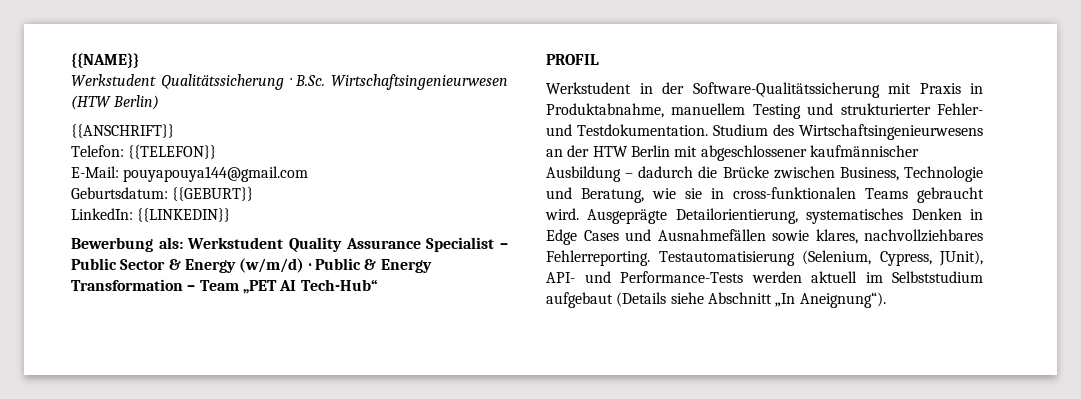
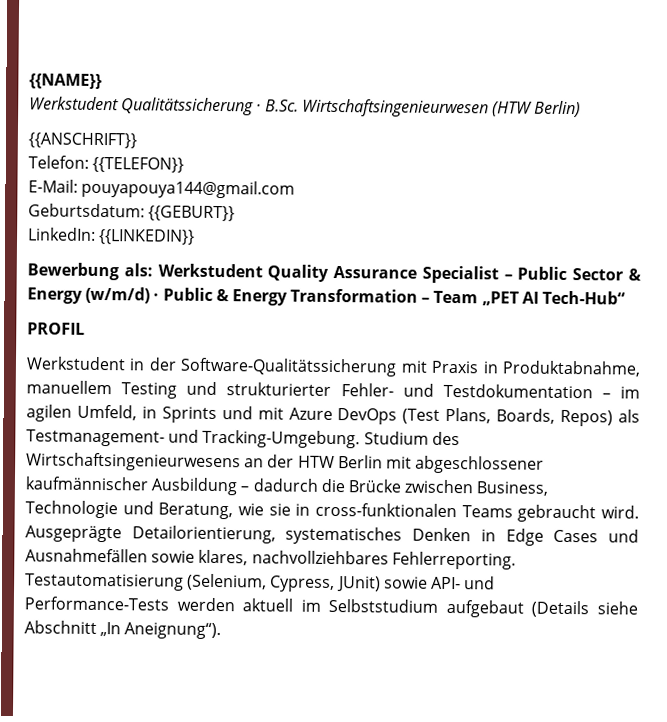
- Werkstudent in der Software-Qualitätssicherung mit Praxis in Produktabnahme, manuellem Testing und strukturierter Fehler- und Testdokumentation.
+ Werkstudent in der Software-Qualitätssicherung mit Praxis in Produktabnahme, manuellem Testing und strukturierter Fehler- und Testdokumentation – im agilen Umfeld, in Sprints und mit Azure DevOps (Test Plans, Boards, Repos) als Testmanagement- und Tracking-Umgebung.
- Testautomatisierung (Selenium, Cypress, JUnit), API- und Performance-Tests werden aktuell im Selbststudium aufgebaut (Details siehe Abschnitt „In Aneignung“).
+ Testautomatisierung (Selenium, Cypress, JUnit) sowie API- und Performance-Tests werden aktuell im Selbststudium aufgebaut (Details siehe Abschnitt „In Aneignung“).

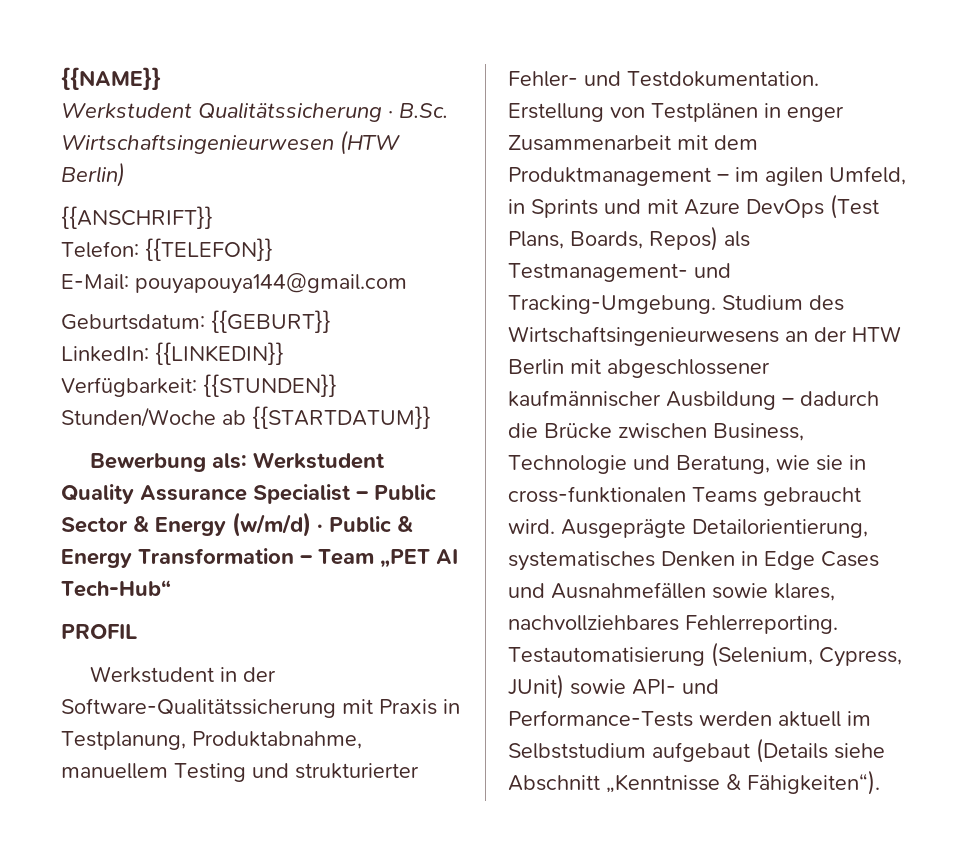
+ Verfügbarkeit: {{STUNDEN}} Stunden/Woche ab {{STARTDATUM}}
- Werkstudent in der Software-Qualitätssicherung mit Praxis in Produktabnahme, manuellem Testing und strukturierter Fehler- und Testdokumentation – im agilen Umfeld, in Sprints und mit Azure DevOps (Test Plans, Boards, Repos) als Testmanagement- und Tracking-Umgebung.
+ Werkstudent in der Software-Qualitätssicherung mit Praxis in Testplanung, Produktabnahme, manuellem Testing und strukturierter Fehler- und Testdokumentation. Erstellung von Testplänen in enger Zusammenarbeit mit dem Produktmanagement – im agilen Umfeld, in Sprints und mit Azure DevOps (Test Plans, Boards, Repos) als Testmanagement- und Tracking-Umgebung.
- Testautomatisierung (Selenium, Cypress, JUnit) sowie API- und Performance-Tests werden aktuell im Selbststudium aufgebaut (Details siehe Abschnitt „In Aneignung“).
+ Testautomatisierung (Selenium, Cypress, JUnit) sowie API- und Performance-Tests werden aktuell im Selbststudium aufgebaut (Details siehe Abschnitt „Kenntnisse & Fähigkeiten“).

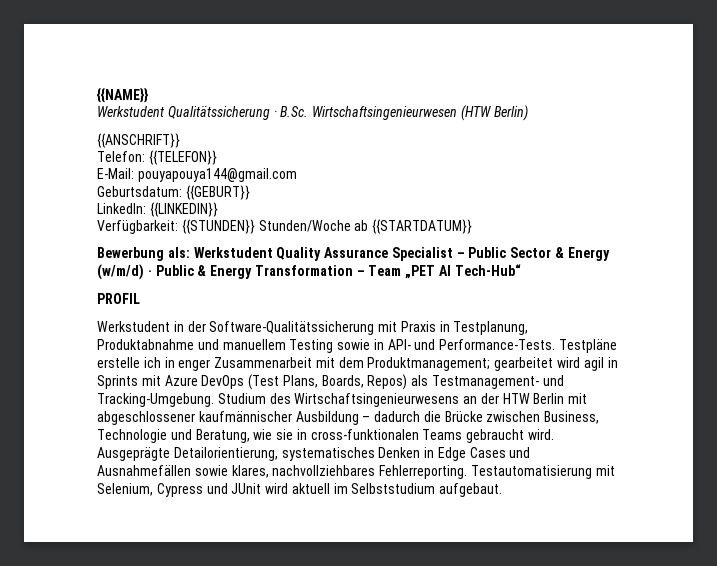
- Werkstudent in der Software-Qualitätssicherung mit Praxis in Testplanung, Produktabnahme, manuellem Testing und strukturierter Fehler- und Testdokumentation. Erstellung von Testplänen in enger Zusammenarbeit mit dem Produktmanagement – im agilen Umfeld, in Sprints und mit Azure DevOps (Test Plans, Boards, Repos) als Testmanagement- und Tracking-Umgebung.
+ Werkstudent in der Software-Qualitätssicherung mit Praxis in Testplanung, Produktabnahme und manuellem Testing sowie in API- und Performance-Tests. Testpläne erstelle ich in enger Zusammenarbeit mit dem Produktmanagement; gearbeitet wird agil in Sprints mit Azure DevOps (Test Plans, Boards, Repos) als Testmanagement- und Tracking-Umgebung.
- Testautomatisierung (Selenium, Cypress, JUnit) sowie API- und Performance-Tests werden aktuell im Selbststudium aufgebaut (Details siehe Abschnitt „Kenntnisse & Fähigkeiten“).
+ Testautomatisierung mit Selenium, Cypress und JUnit wird aktuell im Selbststudium aufgebaut.

